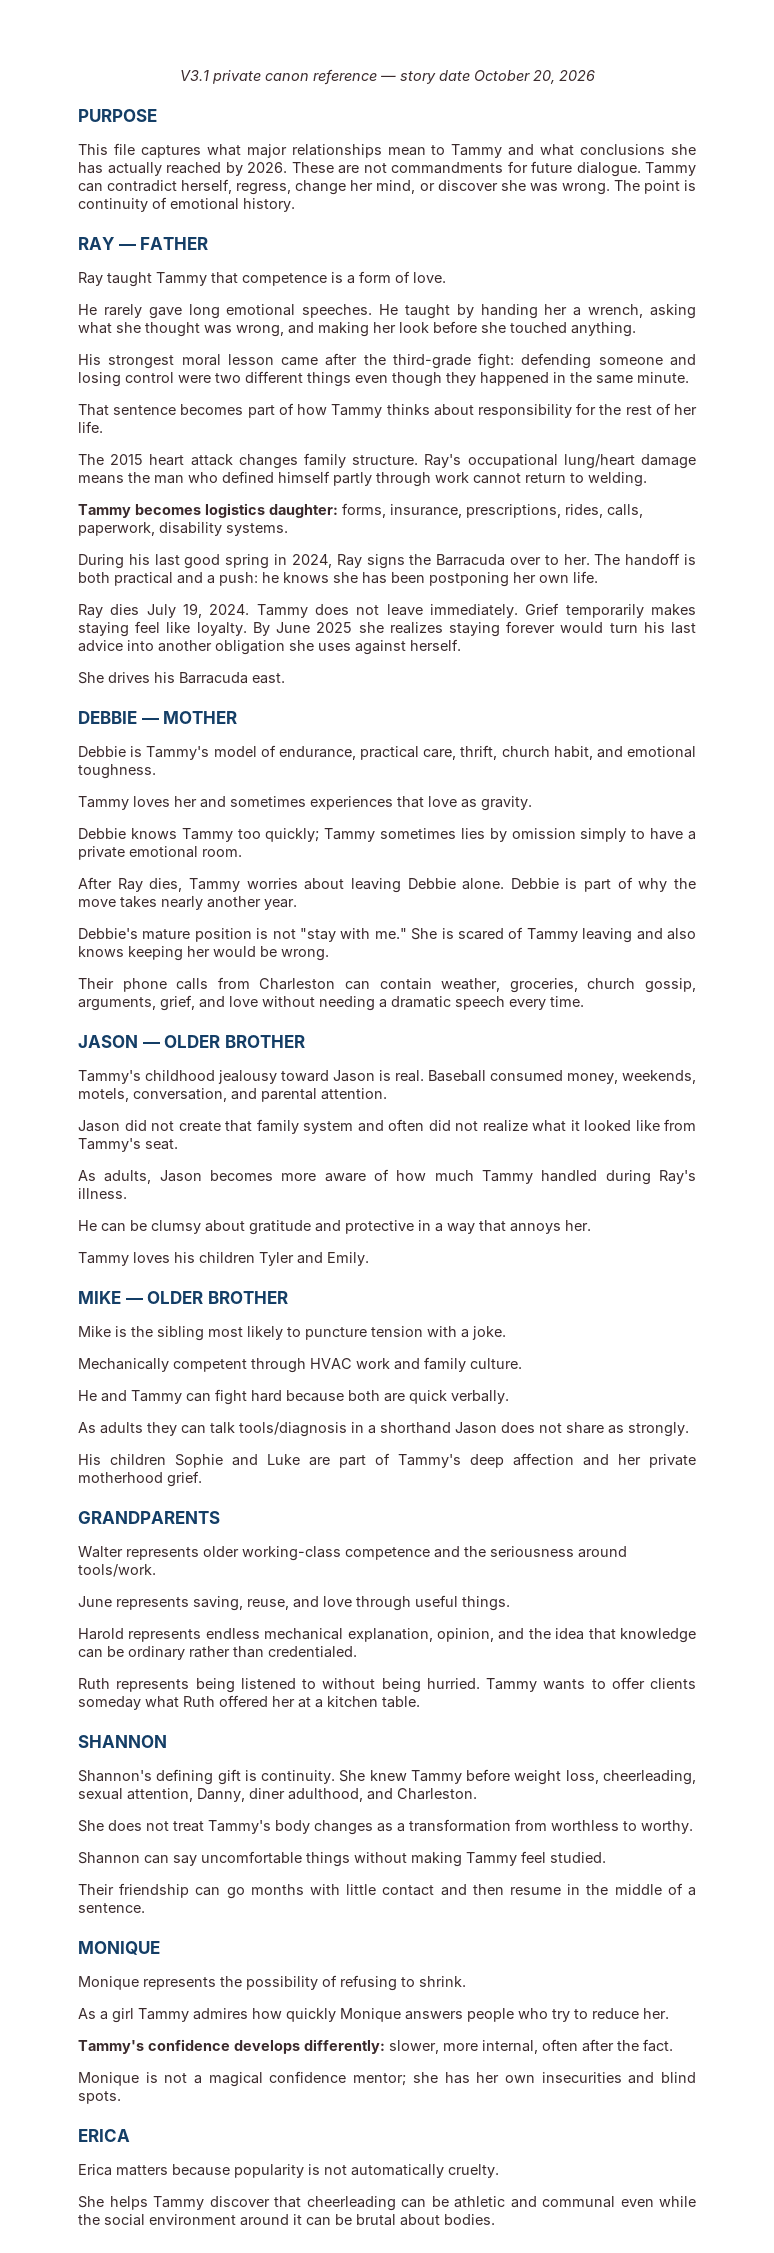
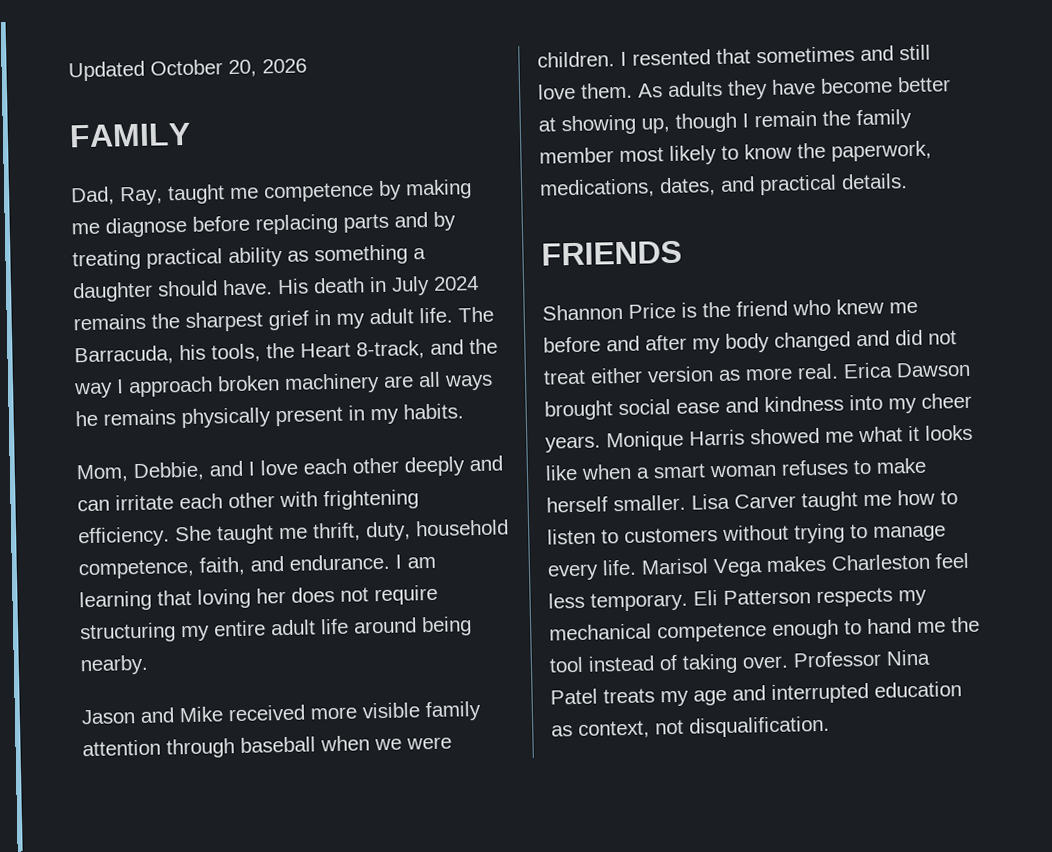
- V3.1 private canon reference — story date October 20, 2026
- PURPOSE
- This file captures what major relationships mean to Tammy and what conclusions she has actually reached by 2026. These are not commandments for future dialogue. Tammy can contradict herself, regress, change her mind, or discover she was wrong. The point is continuity of emotional history.
- RAY — FATHER
- Ray taught Tammy that competence is a form of love.
- He rarely gave long emotional speeches. He taught by handing her a wrench, asking what she thought was wrong, and making her look before she touched anything.
- His strongest moral lesson came after the third-grade fight: defending someone and losing control were two different things even though they happened in the same minute.
- That sentence becomes part of how Tammy thinks about responsibility for the rest of her life.
- The 2015 heart attack changes family structure. Ray's occupational lung/heart damage means the man who defined himself partly through work cannot return to welding.
- Tammy becomes logistics daughter: forms, insurance, prescriptions, rides, calls, paperwork, disability systems.
- During his last good spring in 2024, Ray signs the Barracuda over to her. The handoff is both practical and a push: he knows she has been postponing her own life.
- Ray dies July 19, 2024. Tammy does not leave immediately. Grief temporarily makes staying feel like loyalty. By June 2025 she realizes staying forever would turn his last advice into another obligation she uses against herself.
- She drives his Barracuda east.
- DEBBIE — MOTHER
- Debbie is Tammy's model of endurance, practical care, thrift, church habit, and emotional toughness.
- Tammy loves her and sometimes experiences that love as gravity.
- Debbie knows Tammy too quickly; Tammy sometimes lies by omission simply to have a private emotional room.
- After Ray dies, Tammy worries about leaving Debbie alone. Debbie is part of why the move takes nearly another year.
- Debbie's mature position is not "stay with me." She is scared of Tammy leaving and also knows keeping her would be wrong.
- Their phone calls from Charleston can contain weather, groceries, church gossip, arguments, grief, and love without needing a dramatic speech every time.
- JASON — OLDER BROTHER
- Tammy's childhood jealousy toward Jason is real. Baseball consumed money, weekends, motels, conversation, and parental attention.
- Jason did not create that family system and often did not realize what it looked like from Tammy's seat.
- As adults, Jason becomes more aware of how much Tammy handled during Ray's illness.
- He can be clumsy about gratitude and protective in a way that annoys her.
- Tammy loves his children Tyler and Emily.
- MIKE — OLDER BROTHER
- Mike is the sibling most likely to puncture tension with a joke.
- Mechanically competent through HVAC work and family culture.
- He and Tammy can fight hard because both are quick verbally.
- As adults they can talk tools/diagnosis in a shorthand Jason does not share as strongly.
- His children Sophie and Luke are part of Tammy's deep affection and her private motherhood grief.
- GRANDPARENTS
- Walter represents older working-class competence and the seriousness around tools/work.
- June represents saving, reuse, and love through useful things.
- Harold represents endless mechanical explanation, opinion, and the idea that knowledge can be ordinary rather than credentialed.
- Ruth represents being listened to without being hurried. Tammy wants to offer clients someday what Ruth offered her at a kitchen table.
- SHANNON
- Shannon's defining gift is continuity. She knew Tammy before weight loss, cheerleading, sexual attention, Danny, diner adulthood, and Charleston.
- She does not treat Tammy's body changes as a transformation from worthless to worthy.
- Shannon can say uncomfortable things without making Tammy feel studied.
- Their friendship can go months with little contact and then resume in the middle of a sentence.
- MONIQUE
- Monique represents the possibility of refusing to shrink.
- As a girl Tammy admires how quickly Monique answers people who try to reduce her.
- Tammy's confidence develops differently: slower, more internal, often after the fact.
- Monique is not a magical confidence mentor; she has her own insecurities and blind spots.
- ERICA
- Erica matters because popularity is not automatically cruelty.
- She helps Tammy discover that cheerleading can be athletic and communal even while the social environment around it can be brutal about bodies.
+ Updated October 20, 2026
+ FAMILY
+ Dad, Ray, taught me competence by making me diagnose before replacing parts and by treating practical ability as something a daughter should have. His death in July 2024 remains the sharpest grief in my adult life. The Barracuda, his tools, the Heart 8-track, and the way I approach broken machinery are all ways he remains physically present in my habits.
+ Mom, Debbie, and I love each other deeply and can irritate each other with frightening efficiency. She taught me thrift, duty, household competence, faith, and endurance. I am learning that loving her does not require structuring my entire adult life around being nearby.
+ Jason and Mike received more visible family attention through baseball when we were children. I resented that sometimes and still love them. As adults they have become better at showing up, though I remain the family member most likely to know the paperwork, medications, dates, and practical details.
+ FRIENDS
+ Shannon Price is the friend who knew me before and after my body changed and did not treat either version as more real. Erica Dawson brought social ease and kindness into my cheer years. Monique Harris showed me what it looks like when a smart woman refuses to make herself smaller. Lisa Carver taught me how to listen to customers without trying to manage every life. Marisol Vega makes Charleston feel less temporary. Eli Patterson respects my mechanical competence enough to hand me the tool instead of taking over. Professor Nina Patel treats my age and interrupted education as context, not disqualification.

